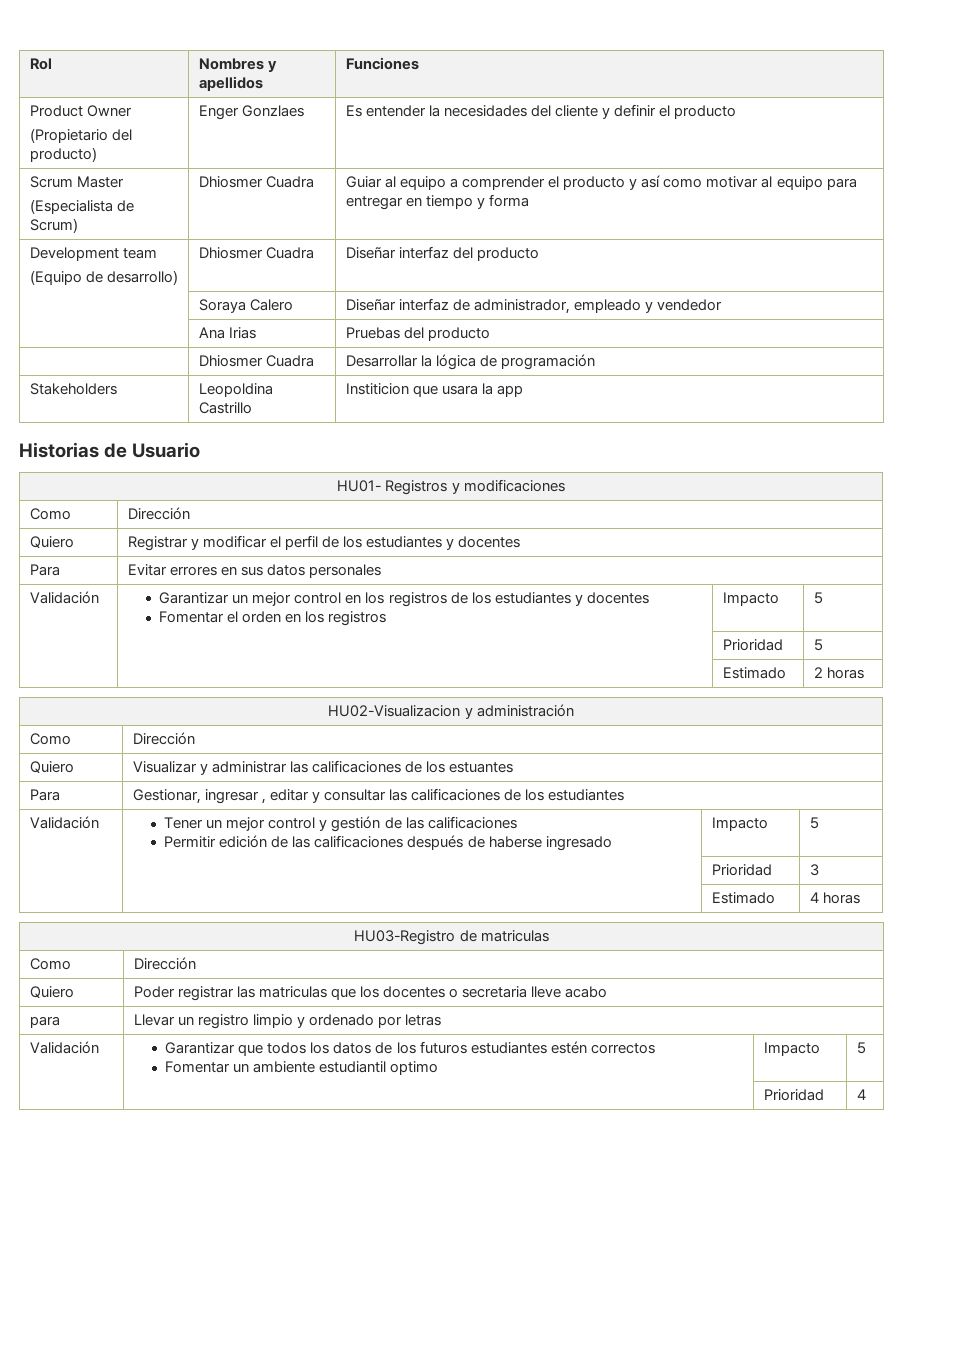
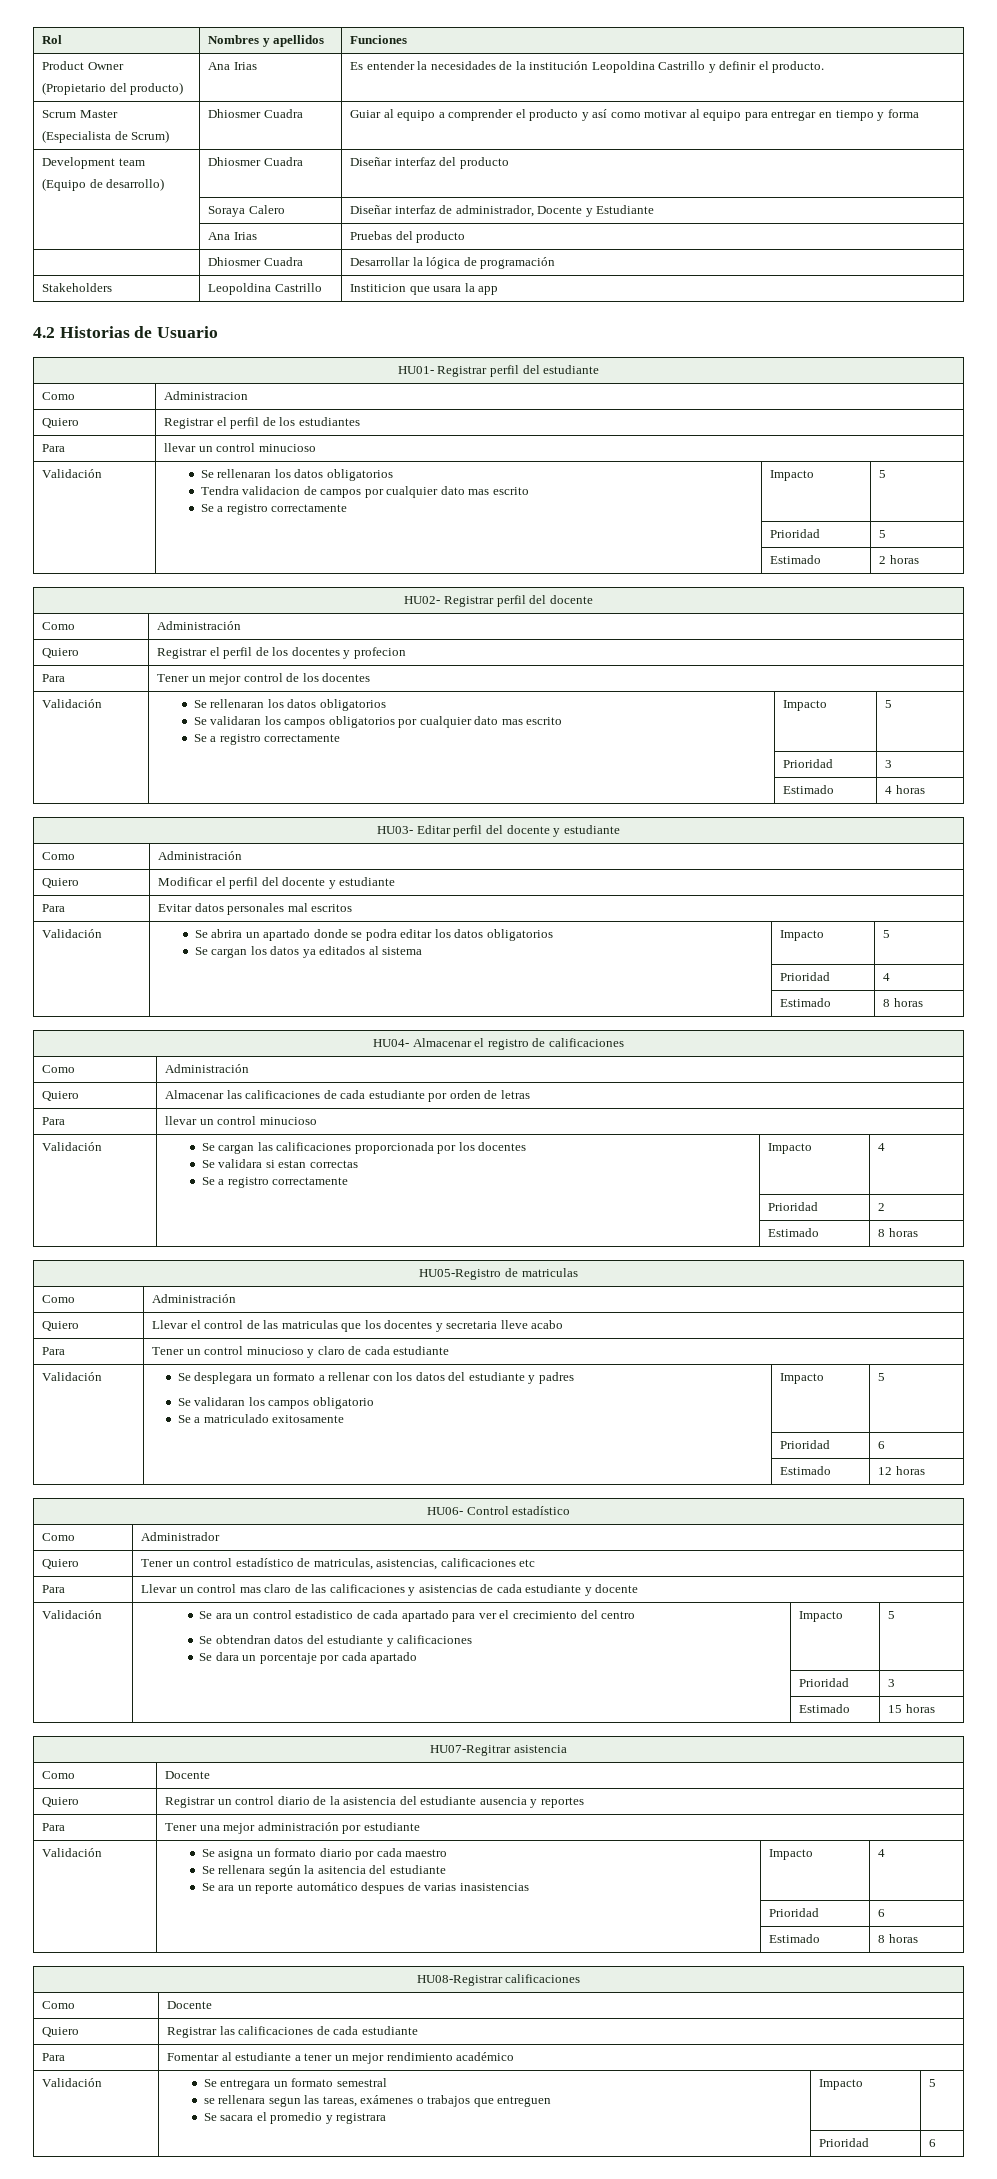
  Product Owner
- (Propietario del producto) | Enger Gonzlaes | Es entender la necesidades del cliente y definir el producto
+ (Propietario del producto) | Ana Irias | Es entender la necesidades de la institución Leopoldina Castrillo y definir el producto.
- | Soraya Calero | Diseñar interfaz de administrador, empleado y vendedor
+ | Soraya Calero | Diseñar interfaz de administrador, Docente y Estudiante
- Historias de Usuario
+ 4.2 Historias de Usuario
- HU01- Registros y modificaciones
- Como | Dirección
- Quiero | Registrar y modificar el perfil de los estudiantes y docentes
- Para | Evitar errores en sus datos personales
- Validación | Garantizar un mejor control en los registros de los estudiantes y docentes
- Fomentar el orden en los registros | Impacto | 5
+ HU01- Registrar perfil del estudiante
+ Como | Administracion
+ Quiero | Registrar el perfil de los estudiantes
+ Para | llevar un control minucioso
+ Validación | Se rellenaran los datos obligatorios
+ Tendra validacion de campos por cualquier dato mas escrito
+ Se a registro correctamente | Impacto | 5
- HU02-Visualizacion y administración
- Como | Dirección
- Quiero | Visualizar y administrar las calificaciones de los estuantes
- Para | Gestionar, ingresar , editar y consultar las calificaciones de los estudiantes
- Validación | Tener un mejor control y gestión de las calificaciones
- Permitir edición de las calificaciones después de haberse ingresado | Impacto | 5
+ HU02- Registrar perfil del docente
+ Como | Administración
+ Quiero | Registrar el perfil de los docentes y profecion
+ Para | Tener un mejor control de los docentes
+ Validación | Se rellenaran los datos obligatorios
+ Se validaran los campos obligatorios por cualquier dato mas escrito
+ Se a registro correctamente | Impacto | 5
- HU03-Registro de matriculas
- Como | Dirección
- Quiero | Poder registrar las matriculas que los docentes o secretaria lleve acabo
- para | Llevar un registro limpio y ordenado por letras
- Validación | Garantizar que todos los datos de los futuros estudiantes estén correctos
- Fomentar un ambiente estudiantil optimo | Impacto | 5
+ HU03- Editar perfil del docente y estudiante
+ Como | Administración
+ Quiero | Modificar el perfil del docente y estudiante
+ Para | Evitar datos personales mal escritos
+ Validación | Se abrira un apartado donde se podra editar los datos obligatorios
+ Se cargan los datos ya editados al sistema | Impacto | 5
  | | Prioridad | 4
+ | | Estimado | 8 horas
+ HU04- Almacenar el registro de calificaciones
+ Como | Administración
+ Quiero | Almacenar las calificaciones de cada estudiante por orden de letras
+ Para | llevar un control minucioso
+ Validación | Se cargan las calificaciones proporcionada por los docentes
+ Se validara si estan correctas
+ Se a registro correctamente | Impacto | 4
+ | | Prioridad | 2
+ | | Estimado | 8 horas
+ HU05-Registro de matriculas
+ Como | Administración
+ Quiero | Llevar el control de las matriculas que los docentes y secretaria lleve acabo
+ Para | Tener un control minucioso y claro de cada estudiante
+ Validación | Se desplegara un formato a rellenar con los datos del estudiante y padres
+ Se validaran los campos obligatorio
+ Se a matriculado exitosamente | Impacto | 5
+ | | Prioridad | 6
+ | | Estimado | 12 horas
+ HU06- Control estadístico
+ Como | Administrador
+ Quiero | Tener un control estadístico de matriculas, asistencias, calificaciones etc
+ Para | Llevar un control mas claro de las calificaciones y asistencias de cada estudiante y docente
+ Validación | Se ara un control estadistico de cada apartado para ver el crecimiento del centro
+ Se obtendran datos del estudiante y calificaciones
+ Se dara un porcentaje por cada apartado | Impacto | 5
+ | | Prioridad | 3
+ | | Estimado | 15 horas
+ HU07-Regitrar asistencia
+ Como | Docente
+ Quiero | Registrar un control diario de la asistencia del estudiante ausencia y reportes
+ Para | Tener una mejor administración por estudiante
+ Validación | Se asigna un formato diario por cada maestro
+ Se rellenara según la asitencia del estudiante
+ Se ara un reporte automático despues de varias inasistencias | Impacto | 4
+ | | Prioridad | 6
+ | | Estimado | 8 horas
+ HU08-Registrar calificaciones
+ Como | Docente
+ Quiero | Registrar las calificaciones de cada estudiante
+ Para | Fomentar al estudiante a tener un mejor rendimiento académico
+ Validación | Se entregara un formato semestral
+ se rellenara segun las tareas, exámenes o trabajos que entreguen
+ Se sacara el promedio y registrara | Impacto | 5
+ | | Prioridad | 6

